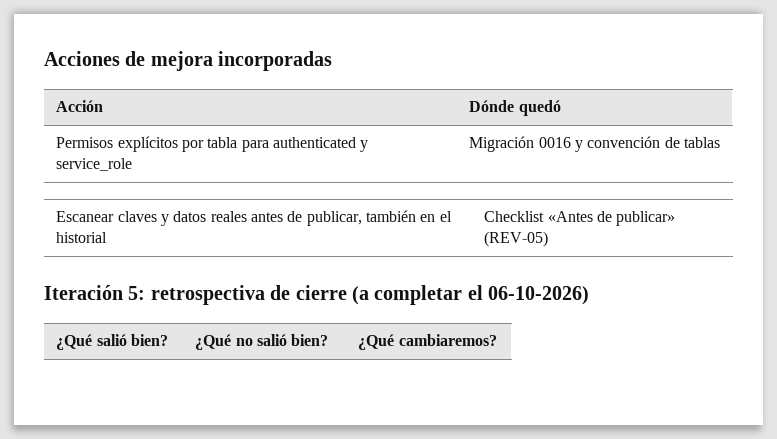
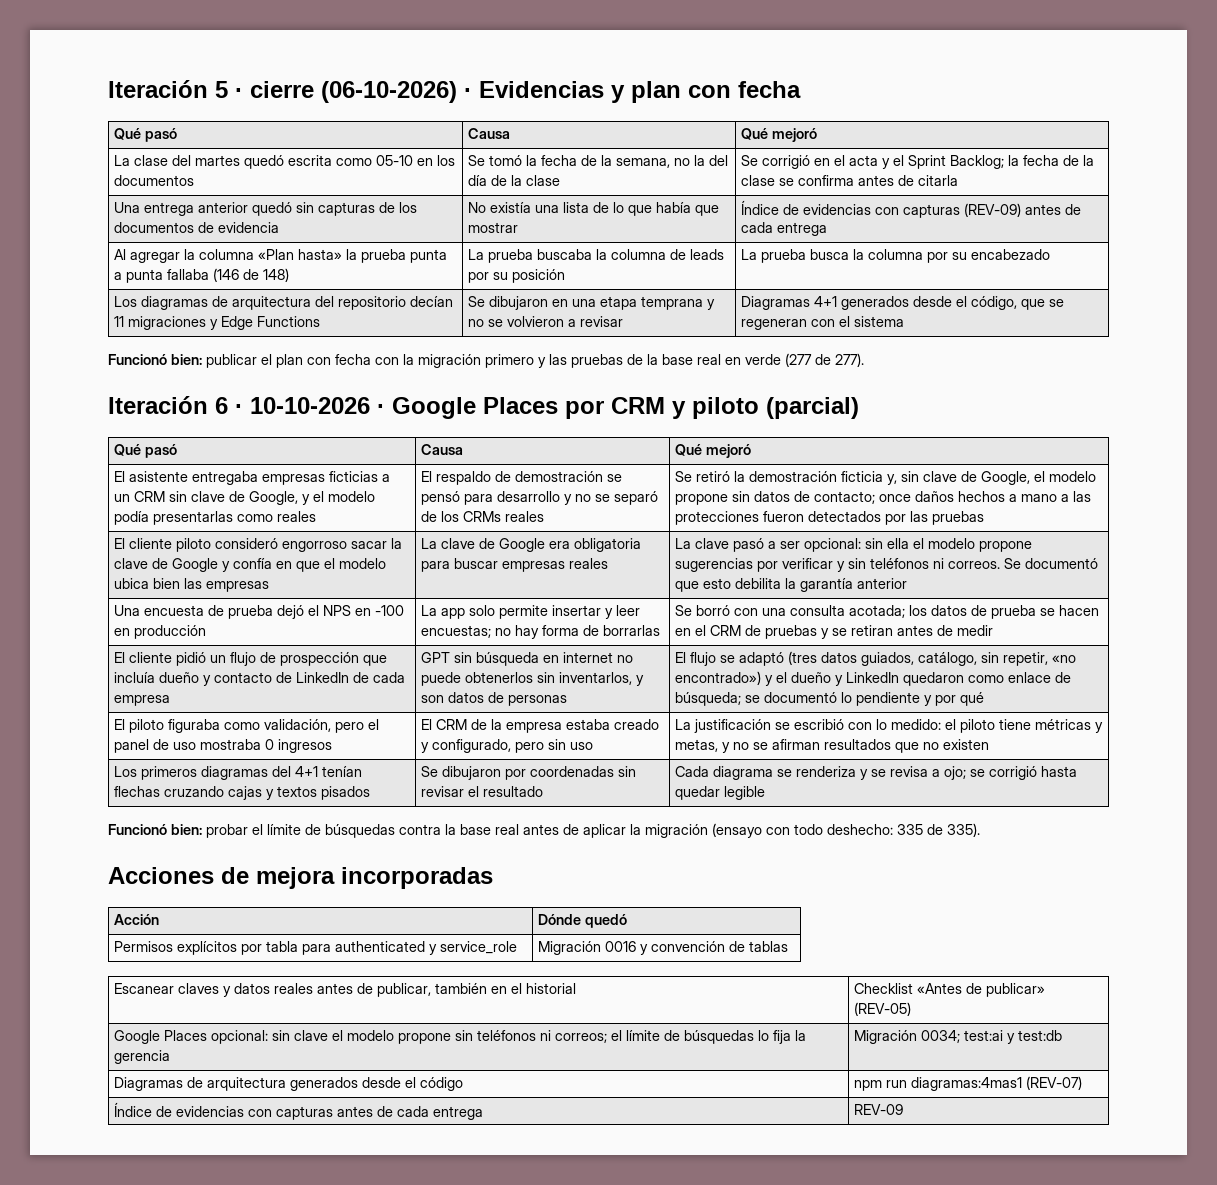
+ Iteración 5 · cierre (06-10-2026) · Evidencias y plan con fecha
+ Qué pasó | Causa | Qué mejoró
+ La clase del martes quedó escrita como 05-10 en los documentos | Se tomó la fecha de la semana, no la del día de la clase | Se corrigió en el acta y el Sprint Backlog; la fecha de la clase se confirma antes de citarla
+ Una entrega anterior quedó sin capturas de los documentos de evidencia | No existía una lista de lo que había que mostrar | Índice de evidencias con capturas (REV-09) antes de cada entrega
+ Al agregar la columna «Plan hasta» la prueba punta a punta fallaba (146 de 148) | La prueba buscaba la columna de leads por su posición | La prueba busca la columna por su encabezado
+ Los diagramas de arquitectura del repositorio decían 11 migraciones y Edge Functions | Se dibujaron en una etapa temprana y no se volvieron a revisar | Diagramas 4+1 generados desde el código, que se regeneran con el sistema
+ Funcionó bien: publicar el plan con fecha con la migración primero y las pruebas de la base real en verde (277 de 277).
+ Iteración 6 · 10-10-2026 · Google Places por CRM y piloto (parcial)
+ Qué pasó | Causa | Qué mejoró
+ El asistente entregaba empresas ficticias a un CRM sin clave de Google, y el modelo podía presentarlas como reales | El respaldo de demostración se pensó para desarrollo y no se separó de los CRMs reales | Se retiró la demostración ficticia y, sin clave de Google, el modelo propone sin datos de contacto; once daños hechos a mano a las protecciones fueron detectados por las pruebas
+ El cliente piloto consideró engorroso sacar la clave de Google y confía en que el modelo ubica bien las empresas | La clave de Google era obligatoria para buscar empresas reales | La clave pasó a ser opcional: sin ella el modelo propone sugerencias por verificar y sin teléfonos ni correos. Se documentó que esto debilita la garantía anterior
+ Una encuesta de prueba dejó el NPS en -100 en producción | La app solo permite insertar y leer encuestas; no hay forma de borrarlas | Se borró con una consulta acotada; los datos de prueba se hacen en el CRM de pruebas y se retiran antes de medir
+ El cliente pidió un flujo de prospección que incluía dueño y contacto de LinkedIn de cada empresa | GPT sin búsqueda en internet no puede obtenerlos sin inventarlos, y son datos de personas | El flujo se adaptó (tres datos guiados, catálogo, sin repetir, «no encontrado») y el dueño y LinkedIn quedaron como enlace de búsqueda; se documentó lo pendiente y por qué
+ El piloto figuraba como validación, pero el panel de uso mostraba 0 ingresos | El CRM de la empresa estaba creado y configurado, pero sin uso | La justificación se escribió con lo medido: el piloto tiene métricas y metas, y no se afirman resultados que no existen
+ Los primeros diagramas del 4+1 tenían flechas cruzando cajas y textos pisados | Se dibujaron por coordenadas sin revisar el resultado | Cada diagrama se renderiza y se revisa a ojo; se corrigió hasta quedar legible
+ Funcionó bien: probar el límite de búsquedas contra la base real antes de aplicar la migración (ensayo con todo deshecho: 335 de 335).
- Iteración 5: retrospectiva de cierre (a completar el 06-10-2026)
- ¿Qué salió bien? | ¿Qué no salió bien? | ¿Qué cambiaremos?
+ Google Places opcional: sin clave el modelo propone sin teléfonos ni correos; el límite de búsquedas lo fija la gerencia | Migración 0034; test:ai y test:db
+ Diagramas de arquitectura generados desde el código | npm run diagramas:4mas1 (REV-07)
+ Índice de evidencias con capturas antes de cada entrega | REV-09

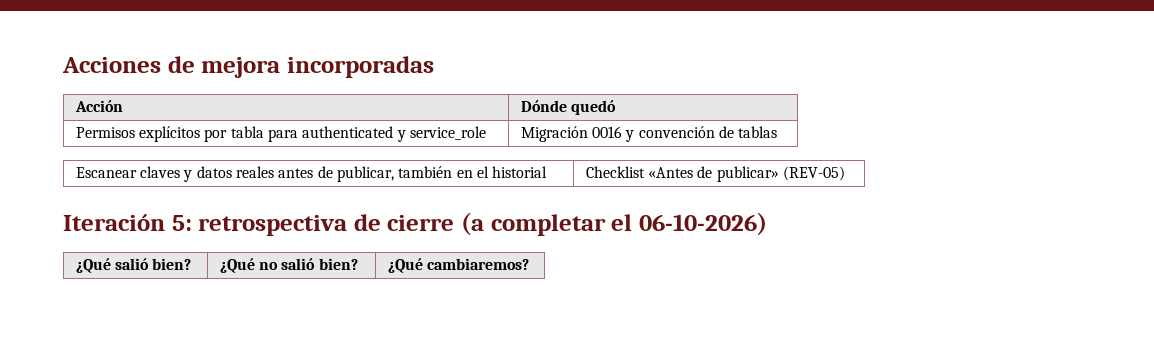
- Iteración 5 · cierre (06-10-2026) · Evidencias y plan con fecha
- Qué pasó | Causa | Qué mejoró
- La clase del martes quedó escrita como 05-10 en los documentos | Se tomó la fecha de la semana, no la del día de la clase | Se corrigió en el acta y el Sprint Backlog; la fecha de la clase se confirma antes de citarla
- Una entrega anterior quedó sin capturas de los documentos de evidencia | No existía una lista de lo que había que mostrar | Índice de evidencias con capturas (REV-09) antes de cada entrega
- Al agregar la columna «Plan hasta» la prueba punta a punta fallaba (146 de 148) | La prueba buscaba la columna de leads por su posición | La prueba busca la columna por su encabezado
- Los diagramas de arquitectura del repositorio decían 11 migraciones y Edge Functions | Se dibujaron en una etapa temprana y no se volvieron a revisar | Diagramas 4+1 generados desde el código, que se regeneran con el sistema
- Funcionó bien: publicar el plan con fecha con la migración primero y las pruebas de la base real en verde (277 de 277).
- Iteración 6 · 10-10-2026 · Google Places por CRM y piloto (parcial)
- Qué pasó | Causa | Qué mejoró
- El asistente entregaba empresas ficticias a un CRM sin clave de Google, y el modelo podía presentarlas como reales | El respaldo de demostración se pensó para desarrollo y no se separó de los CRMs reales | Se retiró la demostración ficticia y, sin clave de Google, el modelo propone sin datos de contacto; once daños hechos a mano a las protecciones fueron detectados por las pruebas
- El cliente piloto consideró engorroso sacar la clave de Google y confía en que el modelo ubica bien las empresas | La clave de Google era obligatoria para buscar empresas reales | La clave pasó a ser opcional: sin ella el modelo propone sugerencias por verificar y sin teléfonos ni correos. Se documentó que esto debilita la garantía anterior
- Una encuesta de prueba dejó el NPS en -100 en producción | La app solo permite insertar y leer encuestas; no hay forma de borrarlas | Se borró con una consulta acotada; los datos de prueba se hacen en el CRM de pruebas y se retiran antes de medir
- El cliente pidió un flujo de prospección que incluía dueño y contacto de LinkedIn de cada empresa | GPT sin búsqueda en internet no puede obtenerlos sin inventarlos, y son datos de personas | El flujo se adaptó (tres datos guiados, catálogo, sin repetir, «no encontrado») y el dueño y LinkedIn quedaron como enlace de búsqueda; se documentó lo pendiente y por qué
- El piloto figuraba como validación, pero el panel de uso mostraba 0 ingresos | El CRM de la empresa estaba creado y configurado, pero sin uso | La justificación se escribió con lo medido: el piloto tiene métricas y metas, y no se afirman resultados que no existen
- Los primeros diagramas del 4+1 tenían flechas cruzando cajas y textos pisados | Se dibujaron por coordenadas sin revisar el resultado | Cada diagrama se renderiza y se revisa a ojo; se corrigió hasta quedar legible
- Funcionó bien: probar el límite de búsquedas contra la base real antes de aplicar la migración (ensayo con todo deshecho: 335 de 335).
- Google Places opcional: sin clave el modelo propone sin teléfonos ni correos; el límite de búsquedas lo fija la gerencia | Migración 0034; test:ai y test:db
- Diagramas de arquitectura generados desde el código | npm run diagramas:4mas1 (REV-07)
- Índice de evidencias con capturas antes de cada entrega | REV-09
+ Iteración 5: retrospectiva de cierre (a completar el 06-10-2026)
+ ¿Qué salió bien? | ¿Qué no salió bien? | ¿Qué cambiaremos?

